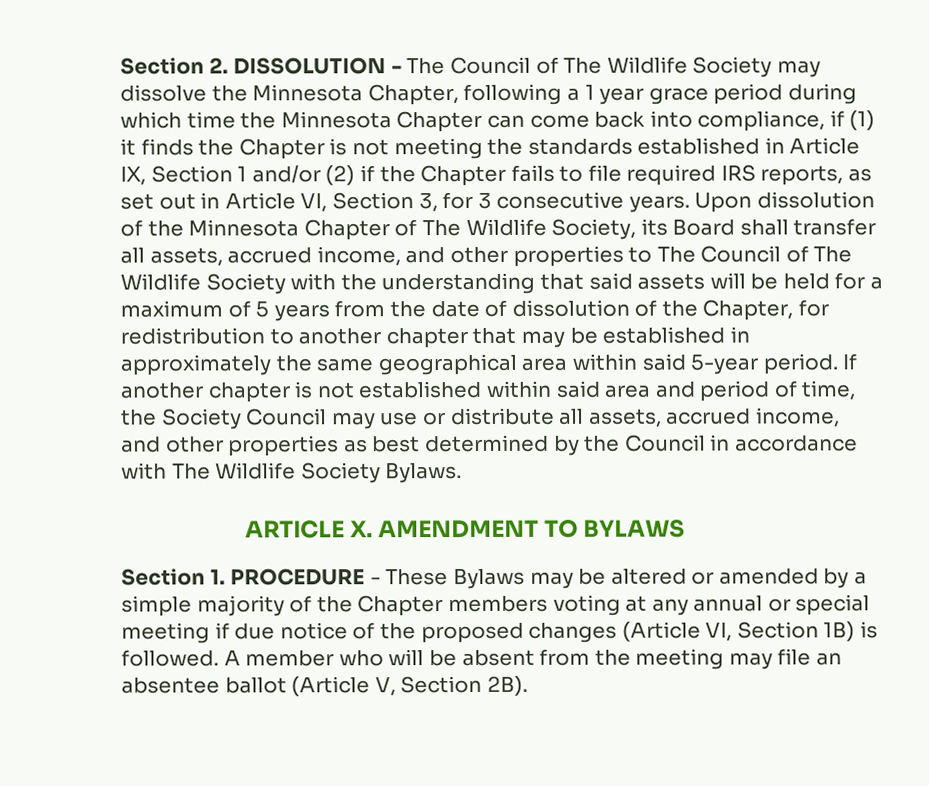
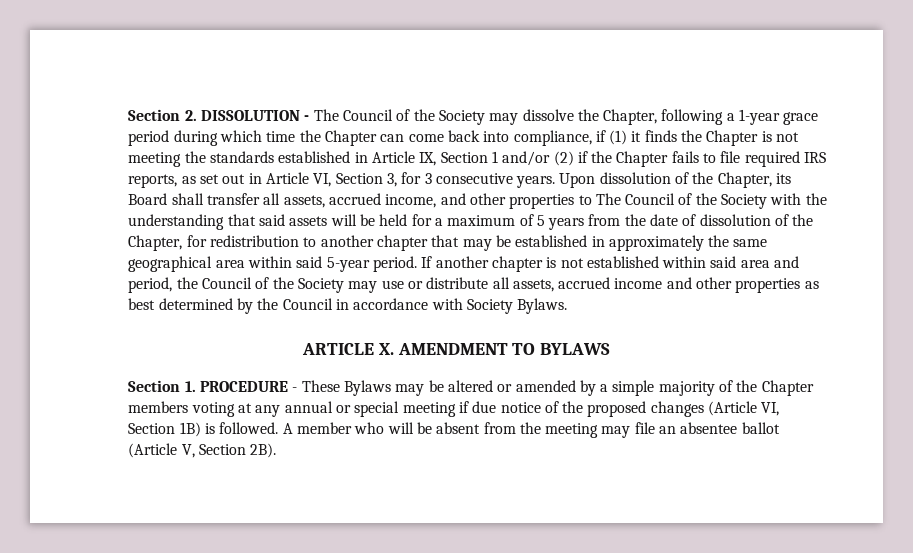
- Section 2. DISSOLUTION - The Council of The Wildlife Society may dissolve the Minnesota Chapter, following a 1 year grace period during which time the Minnesota Chapter can come back into compliance, if (1) it finds the Chapter is not meeting the standards established in Article IX, Section 1 and/or (2) if the Chapter fails to file required IRS reports, as set out in Article VI, Section 3, for 3 consecutive years.
+ Section 2. DISSOLUTION - The Council of the Society may dissolve the Chapter, following a 1-year grace period during which time the Chapter can come back into compliance, if (1) it finds the Chapter is not meeting the standards established in Article IX, Section 1 and/or (2) if the Chapter fails to file required IRS reports, as set out in Article VI, Section 3, for 3 consecutive years.
- Upon dissolution of the Minnesota Chapter of The Wildlife Society, its Board shall transfer all assets, accrued income, and other properties to The Council of The Wildlife Society with the understanding that said assets will be held for a maximum of 5 years from the date of dissolution of the Chapter, for redistribution to another chapter that may be established in approximately the same geographical area within said 5-year period.
+ Upon dissolution of the Chapter, its Board shall transfer all assets, accrued income, and other properties to The Council of the Society with the understanding that said assets will be held for a maximum of 5 years from the date of dissolution of the Chapter, for redistribution to another chapter that may be established in approximately the same geographical area within said 5-year period.
- If another chapter is not established within said area and period of time, the Society Council may use or distribute all assets, accrued income, and other properties as best determined by the Council in accordance with The Wildlife Society Bylaws.
+ If another chapter is not established within said area and period, the Council of the Society may use or distribute all assets, accrued income and other properties as best determined by the Council in accordance with Society Bylaws.

